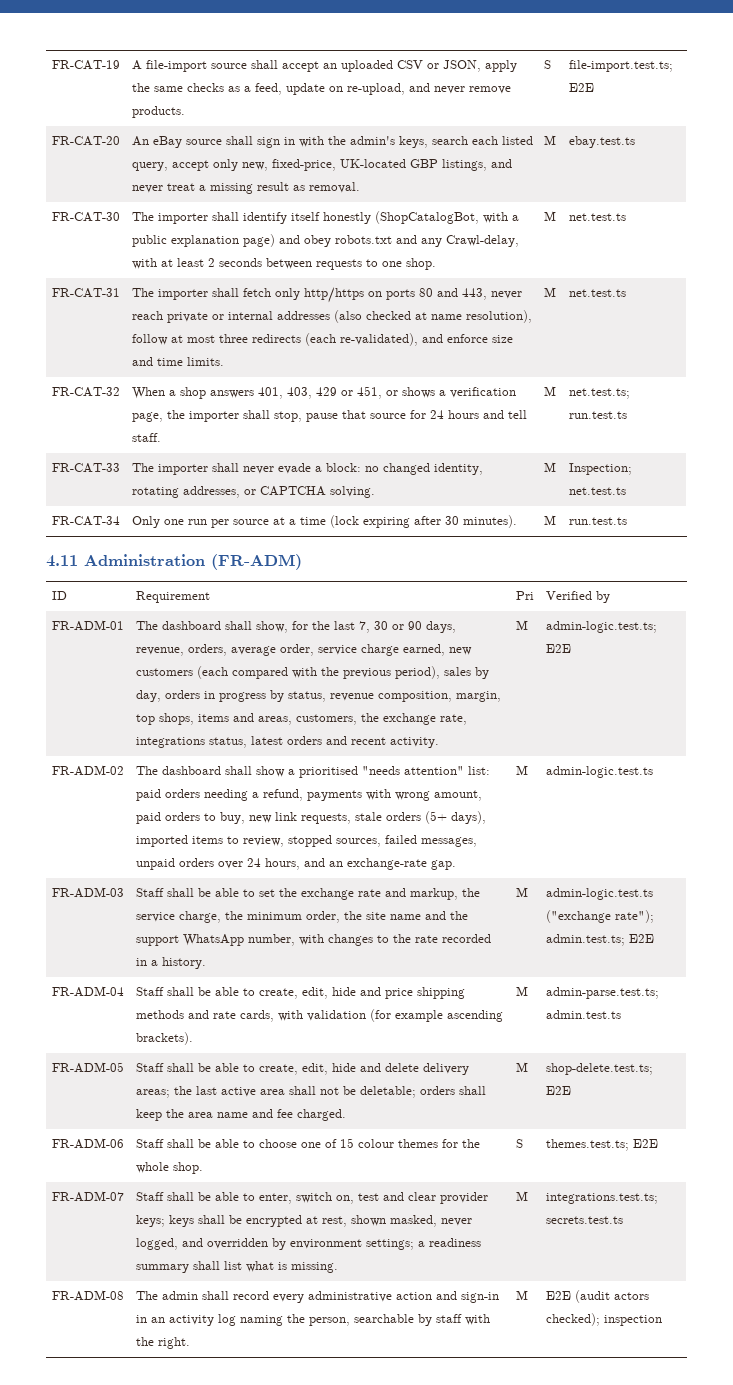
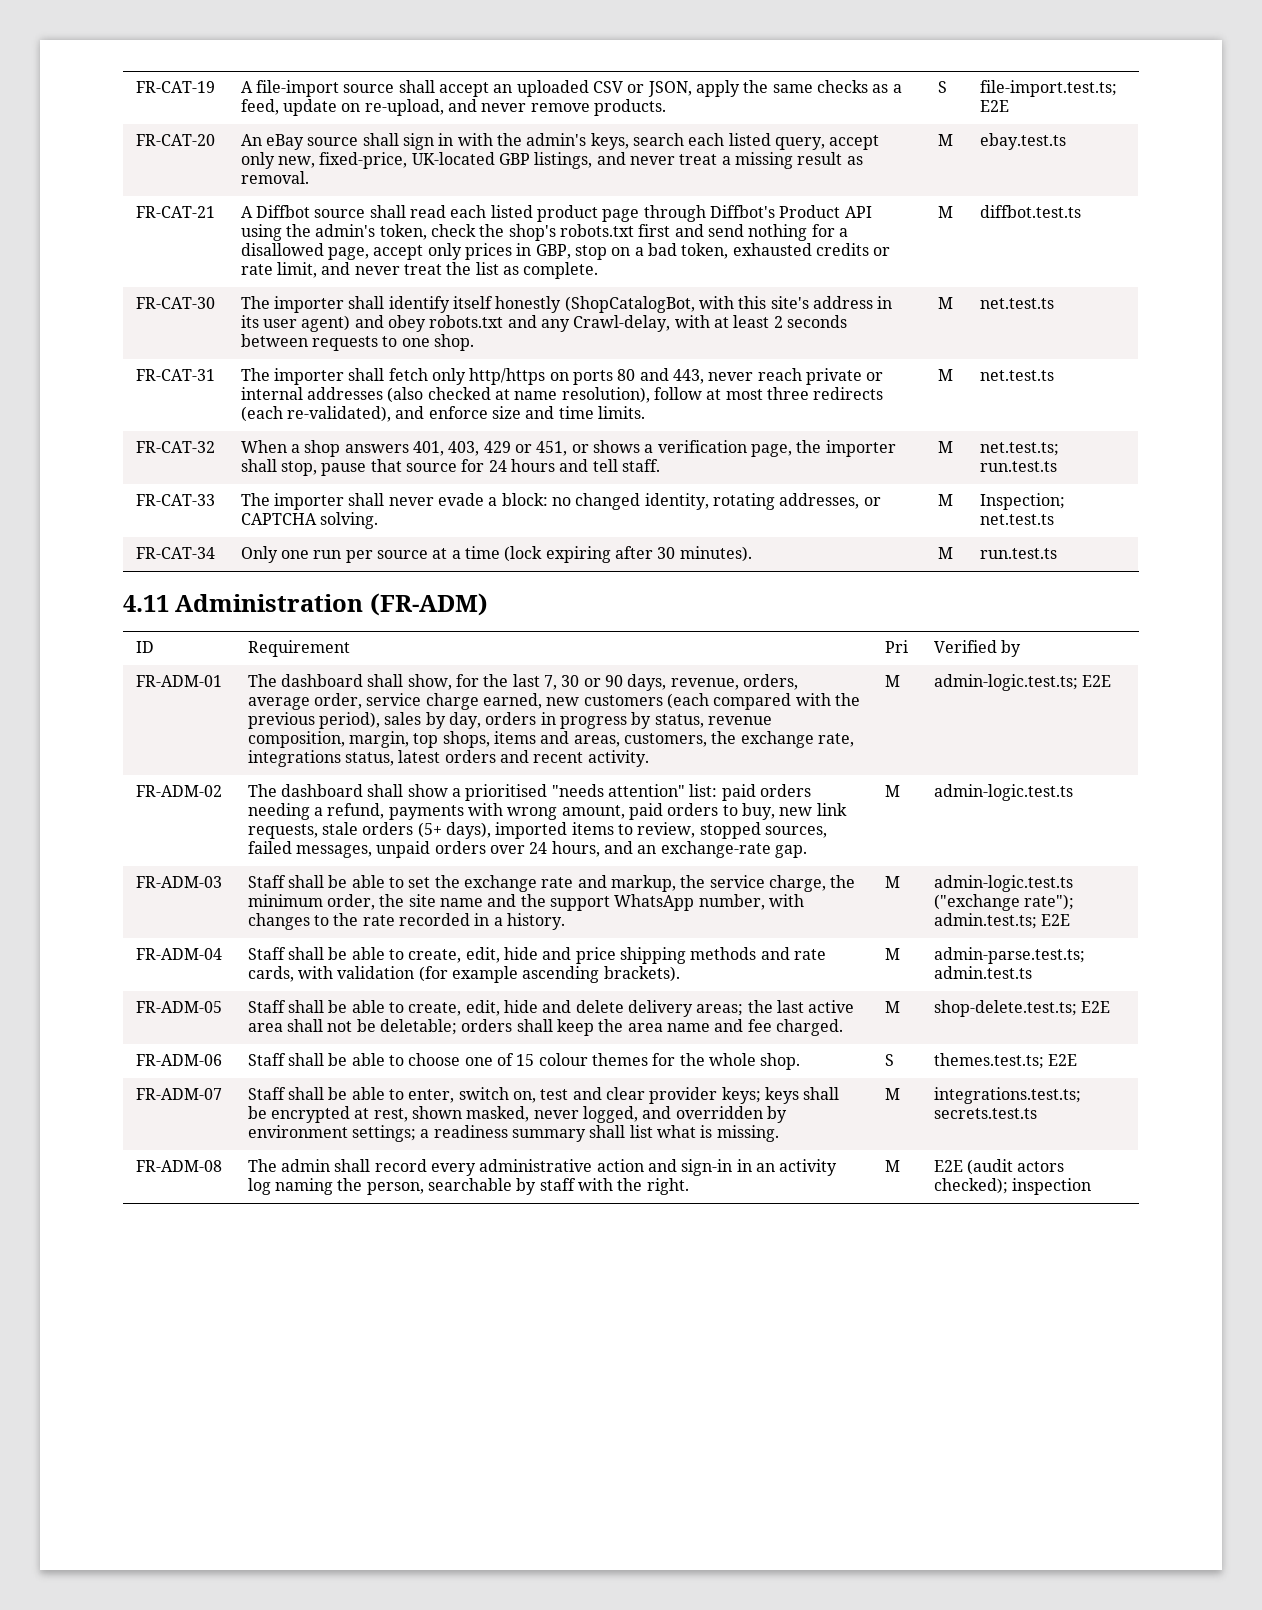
+ FR-CAT-21 | A Diffbot source shall read each listed product page through Diffbot's Product API using the admin's token, check the shop's robots.txt first and send nothing for a disallowed page, accept only prices in GBP, stop on a bad token, exhausted credits or rate limit, and never treat the list as complete. | M | diffbot.test.ts
- FR-CAT-30 | The importer shall identify itself honestly (ShopCatalogBot, with a public explanation page) and obey robots.txt and any Crawl-delay, with at least 2 seconds between requests to one shop. | M | net.test.ts
+ FR-CAT-30 | The importer shall identify itself honestly (ShopCatalogBot, with this site's address in its user agent) and obey robots.txt and any Crawl-delay, with at least 2 seconds between requests to one shop. | M | net.test.ts

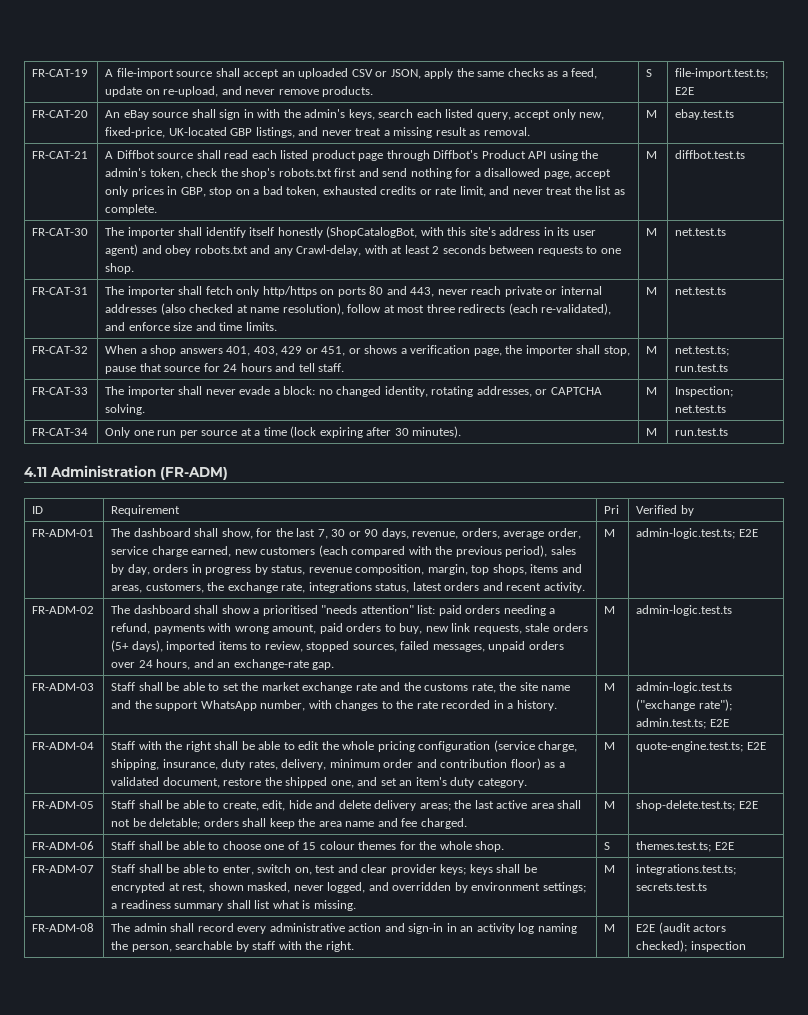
- Staff shall be able to set the exchange rate and markup, the service charge, the minimum order, the site name and the support WhatsApp number, with changes to the rate recorded in a history.
+ Staff shall be able to set the market exchange rate and the customs rate, the site name and the support WhatsApp number, with changes to the rate recorded in a history.
- Staff shall be able to create, edit, hide and price shipping methods and rate cards, with validation (for example ascending brackets). | M | admin-parse.test.ts; admin.test.ts
+ Staff with the right shall be able to edit the whole pricing configuration (service charge, shipping, insurance, duty rates, delivery, minimum order and contribution floor) as a validated document, restore the shipped one, and set an item's duty category. | M | quote-engine.test.ts; E2E

